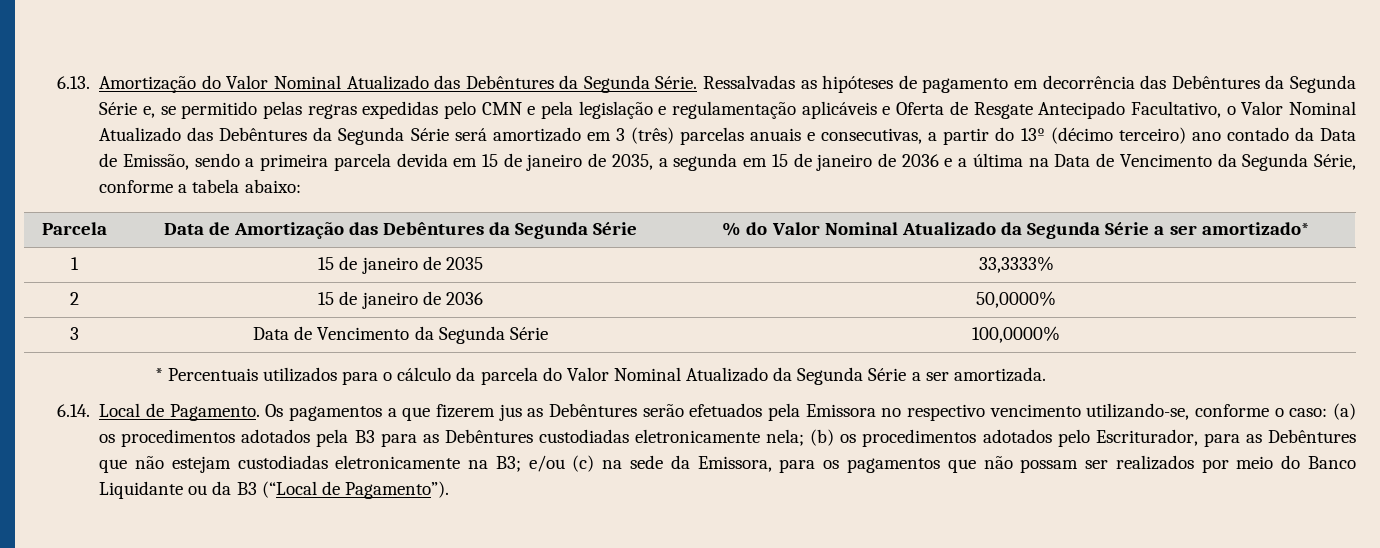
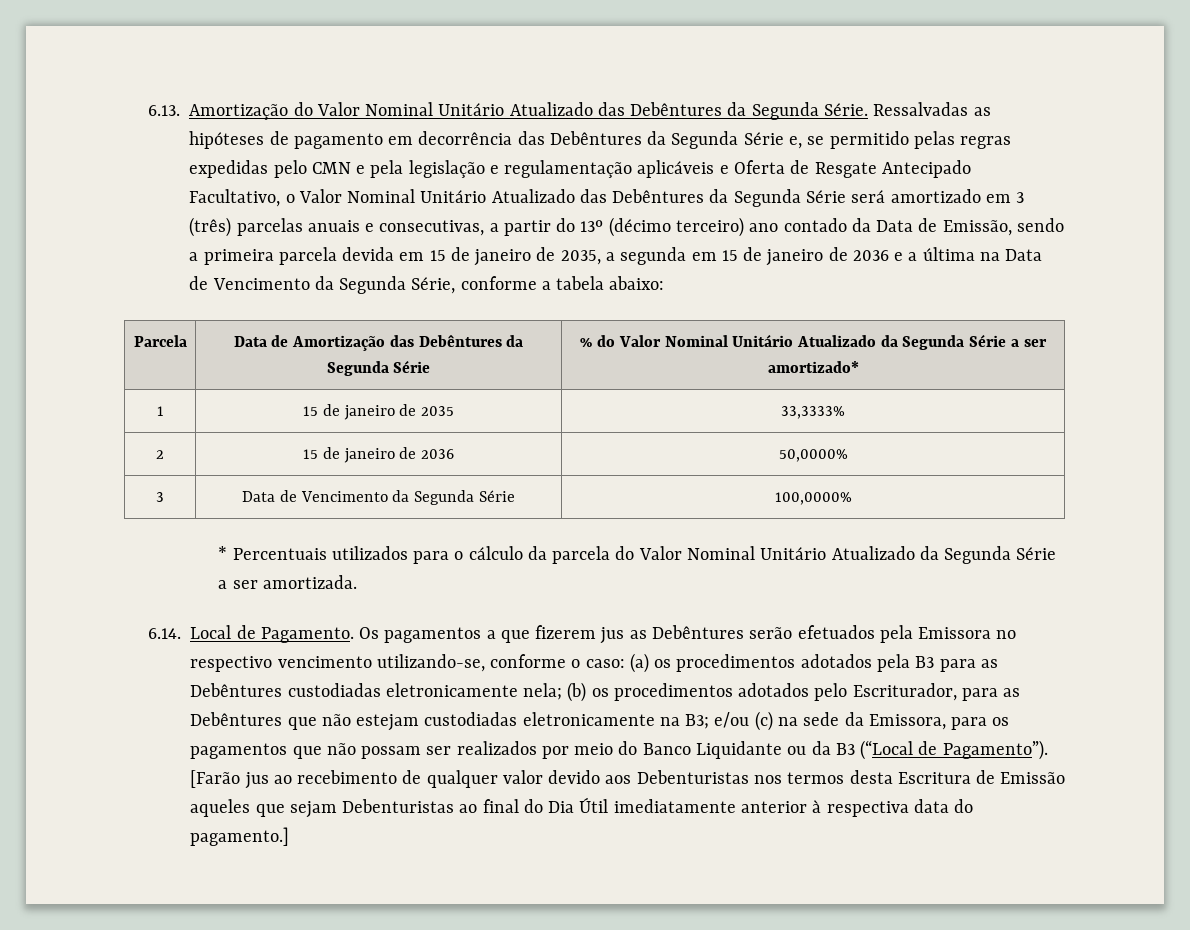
- 6.13. Amortização do Valor Nominal Atualizado das Debêntures da Segunda Série.
+ 6.13. Amortização do Valor Nominal Unitário Atualizado das Debêntures da Segunda Série.
- Ressalvadas as hipóteses de pagamento em decorrência das Debêntures da Segunda Série e, se permitido pelas regras expedidas pelo CMN e pela legislação e regulamentação aplicáveis e Oferta de Resgate Antecipado Facultativo, o Valor Nominal Atualizado das Debêntures da Segunda Série será amortizado em 3 (três) parcelas anuais e consecutivas, a partir do 13º (décimo terceiro) ano contado da Data de Emissão, sendo a primeira parcela devida em 15 de janeiro de 2035, a segunda em 15 de janeiro de 2036 e a última na Data de Vencimento da Segunda Série, conforme a tabela abaixo:
+ Ressalvadas as hipóteses de pagamento em decorrência das Debêntures da Segunda Série e, se permitido pelas regras expedidas pelo CMN e pela legislação e regulamentação aplicáveis e Oferta de Resgate Antecipado Facultativo, o Valor Nominal Unitário Atualizado das Debêntures da Segunda Série será amortizado em 3 (três) parcelas anuais e consecutivas, a partir do 13º (décimo terceiro) ano contado da Data de Emissão, sendo a primeira parcela devida em 15 de janeiro de 2035, a segunda em 15 de janeiro de 2036 e a última na Data de Vencimento da Segunda Série, conforme a tabela abaixo:
- Parcela | Data de Amortização das Debêntures da Segunda Série | % do Valor Nominal Atualizado da Segunda Série a ser amortizado*
+ Parcela | Data de Amortização das Debêntures da Segunda Série | % do Valor Nominal Unitário Atualizado da Segunda Série a ser amortizado*
- * Percentuais utilizados para o cálculo da parcela do Valor Nominal Atualizado da Segunda Série a ser amortizada.
+ * Percentuais utilizados para o cálculo da parcela do Valor Nominal Unitário Atualizado da Segunda Série a ser amortizada.
+ [Farão jus ao recebimento de qualquer valor devido aos Debenturistas nos termos desta Escritura de Emissão aqueles que sejam Debenturistas ao final do Dia Útil imediatamente anterior à respectiva data do pagamento.]

